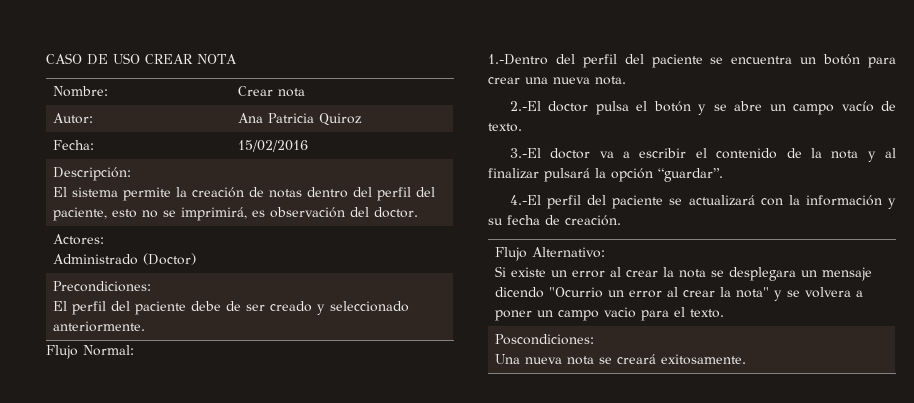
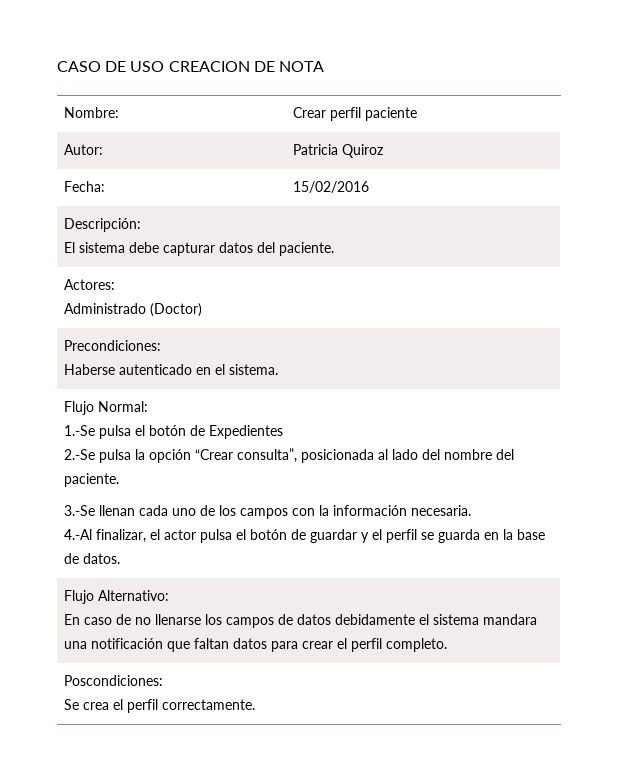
- CASO DE USO CREAR NOTA
+ CASO DE USO CREACION DE NOTA
- Nombre: | Crear nota
+ Nombre: | Crear perfil paciente
- Autor: | Ana Patricia Quiroz
+ Autor: | Patricia Quiroz
  Descripción:
- El sistema permite la creación de notas dentro del perfil del paciente, esto no se imprimirá, es observación del doctor.
+ El sistema debe capturar datos del paciente.
  Actores:
  Administrado (Doctor)
  Precondiciones:
- El perfil del paciente debe de ser creado y seleccionado anteriormente.
+ Haberse autenticado en el sistema.
  Flujo Normal:
- 1.-Dentro del perfil del paciente se encuentra un botón para crear una nueva nota.
- 2.-El doctor pulsa el botón y se abre un campo vacío de texto.
- 3.-El doctor va a escribir el contenido de la nota y al finalizar pulsará la opción “guardar”.
- 4.-El perfil del paciente se actualizará con la información y su fecha de creación.
+ 1.-Se pulsa el botón de Expedientes
+ 2.-Se pulsa la opción “Crear consulta”, posicionada al lado del nombre del paciente.
+ 3.-Se llenan cada uno de los campos con la información necesaria.
+ 4.-Al finalizar, el actor pulsa el botón de guardar y el perfil se guarda en la base de datos.
  Flujo Alternativo:
- Si existe un error al crear la nota se desplegara un mensaje dicendo "Ocurrio un error al crear la nota" y se volvera a poner un campo vacio para el texto.
+ En caso de no llenarse los campos de datos debidamente el sistema mandara una notificación que faltan datos para crear el perfil completo.
  Poscondiciones:
- Una nueva nota se creará exitosamente.
+ Se crea el perfil correctamente.

